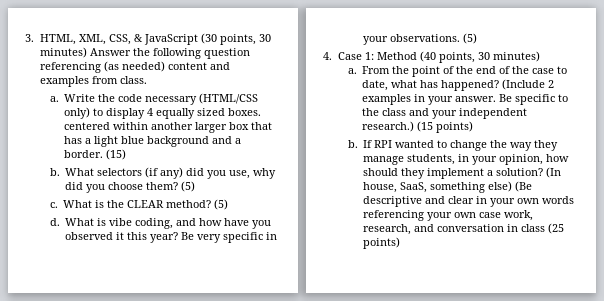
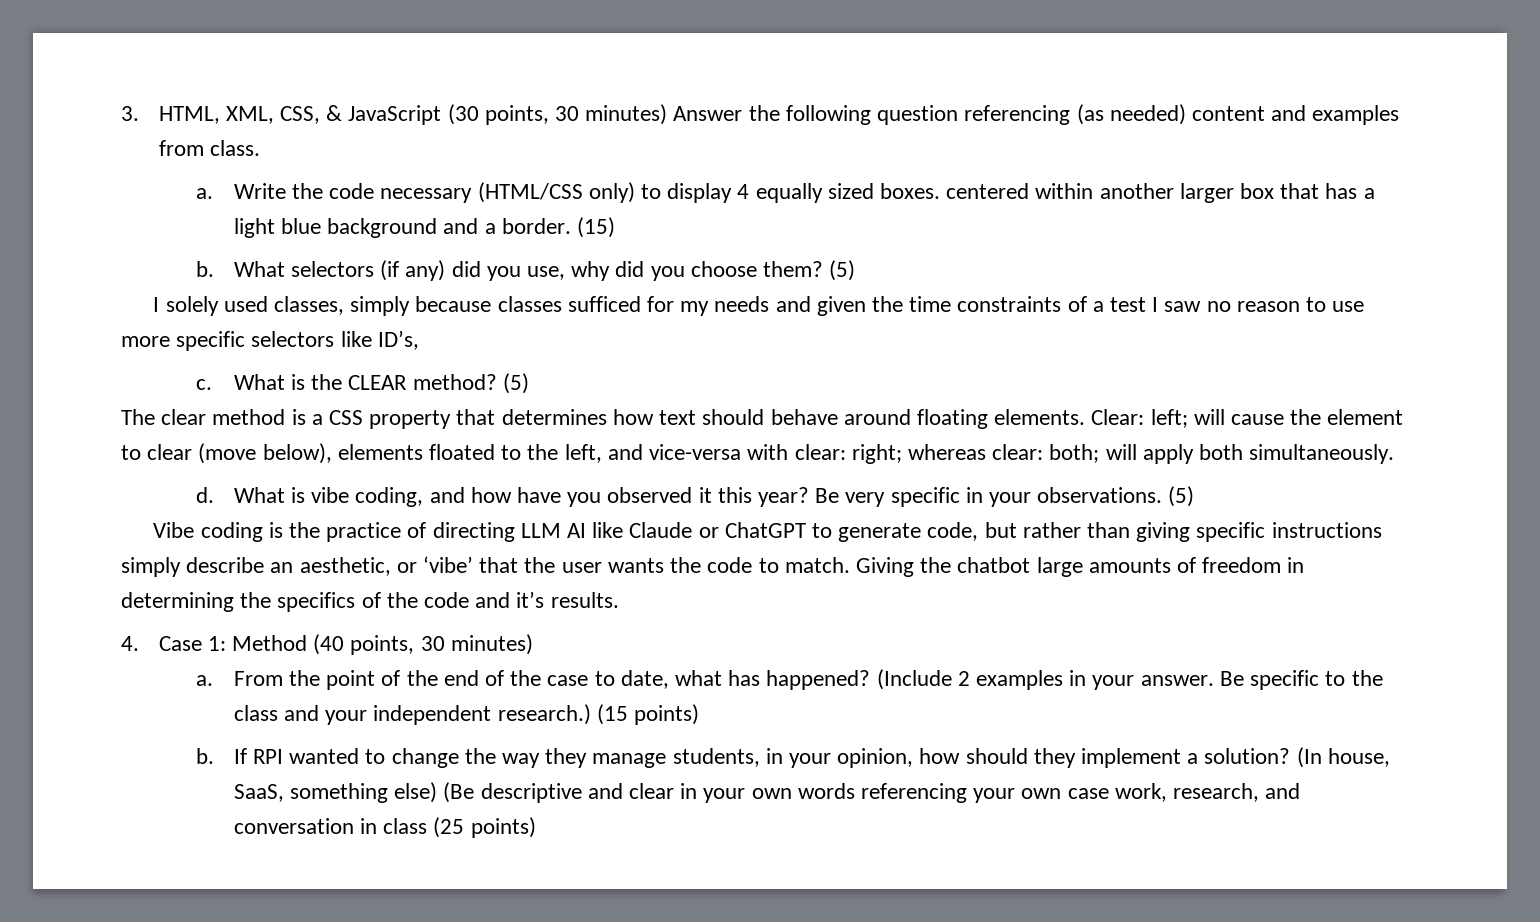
+ I solely used classes, simply because classes sufficed for my needs and given the time constraints of a test I saw no reason to use more specific selectors like ID’s,
+ The clear method is a CSS property that determines how text should behave around floating elements. Clear: left; will cause the element to clear (move below), elements floated to the left, and vice-versa with clear: right; whereas clear: both; will apply both simultaneously.
+ Vibe coding is the practice of directing LLM AI like Claude or ChatGPT to generate code, but rather than giving specific instructions simply describe an aesthetic, or ‘vibe’ that the user wants the code to match. Giving the chatbot large amounts of freedom in determining the specifics of the code and it’s results.

